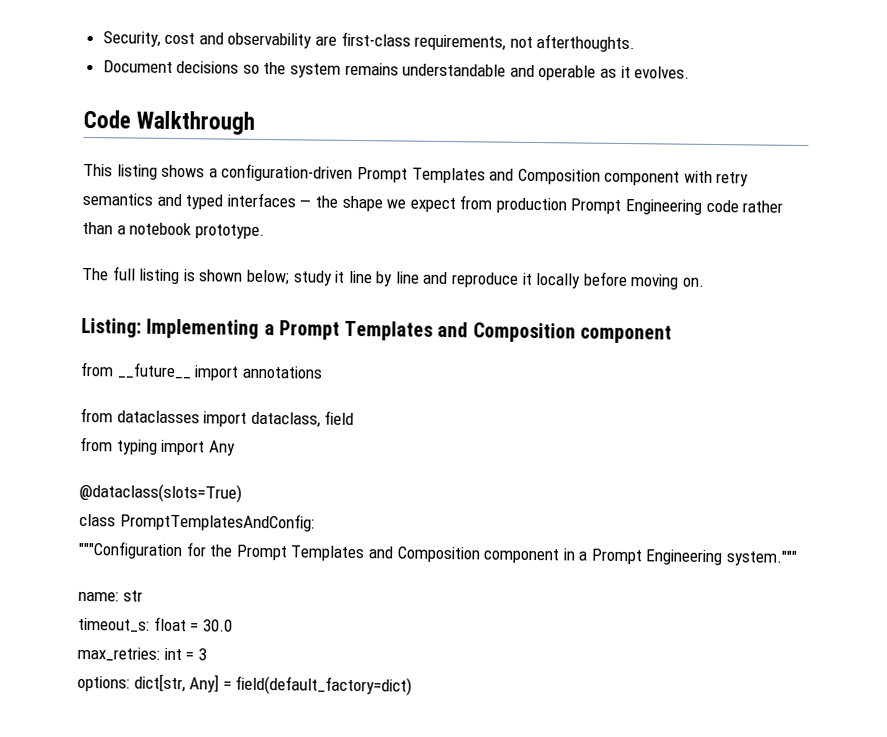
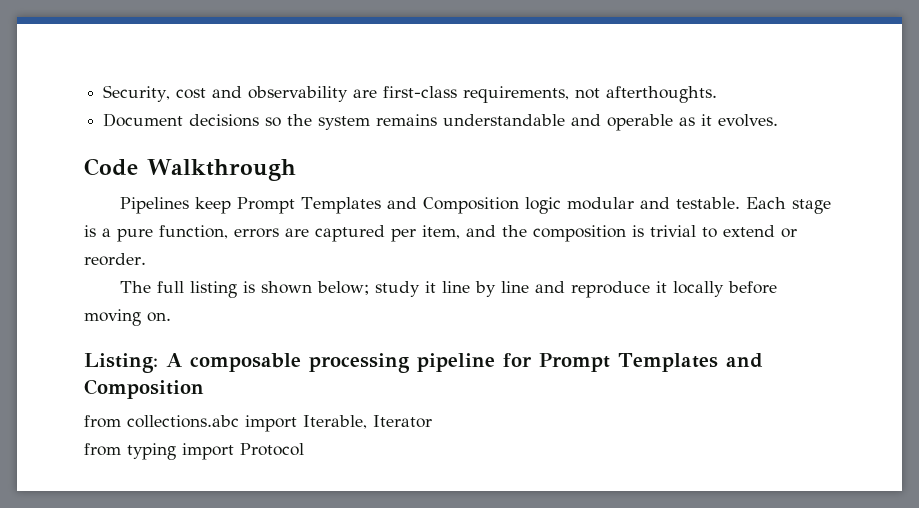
- This listing shows a configuration-driven Prompt Templates and Composition component with retry semantics and typed interfaces — the shape we expect from production Prompt Engineering code rather than a notebook prototype.
+ Pipelines keep Prompt Templates and Composition logic modular and testable. Each stage is a pure function, errors are captured per item, and the composition is trivial to extend or reorder.
- Listing: Implementing a Prompt Templates and Composition component
- from __future__ import annotations
- from dataclasses import dataclass, field
- from typing import Any
- @dataclass(slots=True)
- class PromptTemplatesAndConfig:
- """Configuration for the Prompt Templates and Composition component in a Prompt Engineering system."""
- name: str
- timeout_s: float = 30.0
- max_retries: int = 3
- options: dict[str, Any] = field(default_factory=dict)
+ Listing: A composable processing pipeline for Prompt Templates and Composition
+ from collections.abc import Iterable, Iterator
+ from typing import Protocol

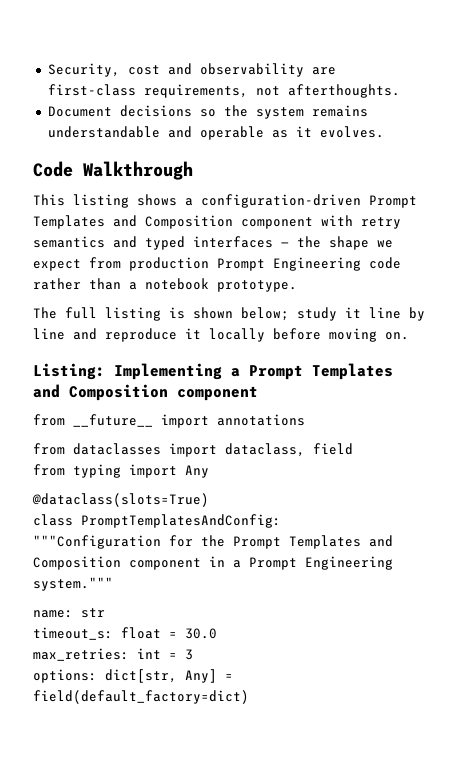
- Pipelines keep Prompt Templates and Composition logic modular and testable. Each stage is a pure function, errors are captured per item, and the composition is trivial to extend or reorder.
+ This listing shows a configuration-driven Prompt Templates and Composition component with retry semantics and typed interfaces — the shape we expect from production Prompt Engineering code rather than a notebook prototype.
- Listing: A composable processing pipeline for Prompt Templates and Composition
- from collections.abc import Iterable, Iterator
- from typing import Protocol
+ Listing: Implementing a Prompt Templates and Composition component
+ from __future__ import annotations
+ from dataclasses import dataclass, field
+ from typing import Any
+ @dataclass(slots=True)
+ class PromptTemplatesAndConfig:
+ """Configuration for the Prompt Templates and Composition component in a Prompt Engineering system."""
+ name: str
+ timeout_s: float = 30.0
+ max_retries: int = 3
+ options: dict[str, Any] = field(default_factory=dict)

